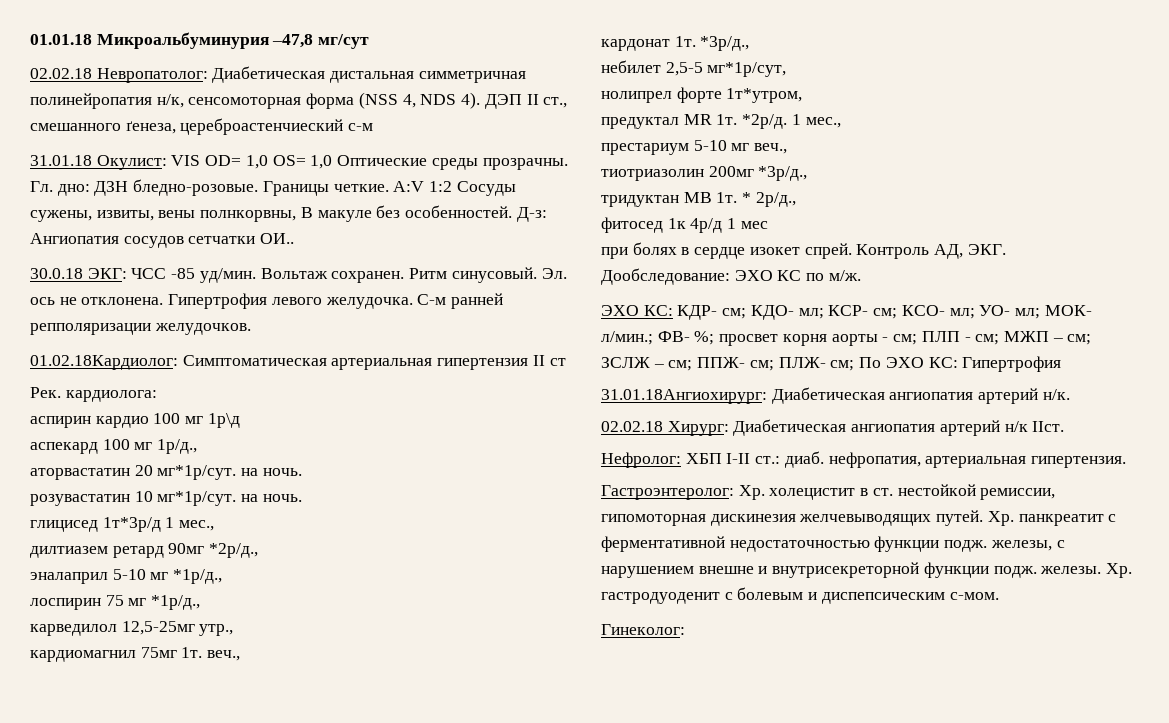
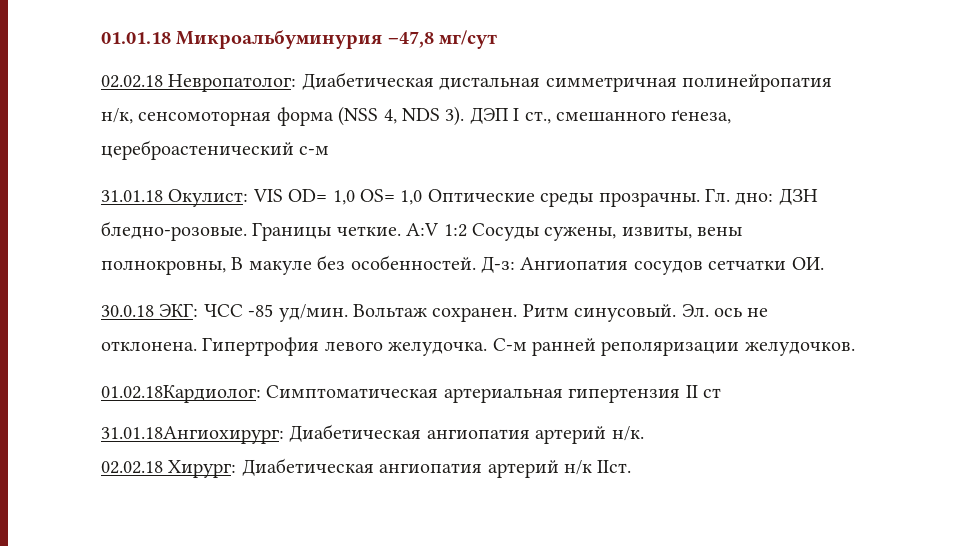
- 02.02.18 Невропатолог: Диабетическая дистальная симметричная полинейропатия н/к, сенсомоторная форма (NSS 4, NDS 4). ДЭП II ст., смешанного ґенеза, цереброастенчиеский с-м
+ 02.02.18 Невропатолог: Диабетическая дистальная симметричная полинейропатия н/к, сенсомоторная форма (NSS 4, NDS 3). ДЭП I ст., смешанного ґенеза, цереброастенический с-м
- А:V 1:2 Сосуды сужены, извиты, вены полнкорвны, В макуле без особенностей.
+ А:V 1:2 Сосуды сужены, извиты, вены полнокровны, В макуле без особенностей.
- Д-з: Ангиопатия сосудов сетчатки ОИ..
+ Д-з: Ангиопатия сосудов сетчатки ОИ.
- С-м ранней репполяризации желудочков.
+ С-м ранней реполяризации желудочков.
- Рек. кардиолога:
- аспирин кардио 100 мг 1р\д
- аспекард 100 мг 1р/д.,
- аторвастатин 20 мг*1р/сут. на ночь.
- розувастатин 10 мг*1р/сут. на ночь.
- глицисед 1т*3р/д 1 мес.,
- дилтиазем ретард 90мг *2р/д.,
- эналаприл 5-10 мг *1р/д.,
- лоспирин 75 мг *1р/д.,
- карведилол 12,5-25мг утр.,
- кардиомагнил 75мг 1т. веч.,
- кардонат 1т. *3р/д.,
- небилет 2,5-5 мг*1р/сут,
- нолипрел форте 1т*утром,
- предуктал МR 1т. *2р/д. 1 мес.,
- престариум 5-10 мг веч.,
- тиотриазолин 200мг *3р/д.,
- тридуктан МВ 1т. * 2р/д.,
- фитосед 1к 4р/д 1 мес
- при болях в сердце изокет спрей. Контроль АД, ЭКГ. Дообследование: ЭХО КС по м/ж.
- ЭХО КС: КДР- см; КДО- мл; КСР- см; КСО- мл; УО- мл; МОК- л/мин.; ФВ- %; просвет корня аорты - см; ПЛП - см; МЖП – см; ЗСЛЖ – см; ППЖ- см; ПЛЖ- см; По ЭХО КС: Гипертрофия
- Нефролог: ХБП I-II ст.: диаб. нефропатия, артериальная гипертензия.
- Гастроэнтеролог: Хр. холецистит в ст. нестойкой ремиссии, гипомоторная дискинезия желчевыводящих путей. Хр. панкреатит с ферментативной недостаточностью функции подж. железы, с нарушением внешне и внутрисекреторной функции подж. железы. Хр. гастродуоденит с болевым и диспепсическим с-мом.
- Гинеколог:

